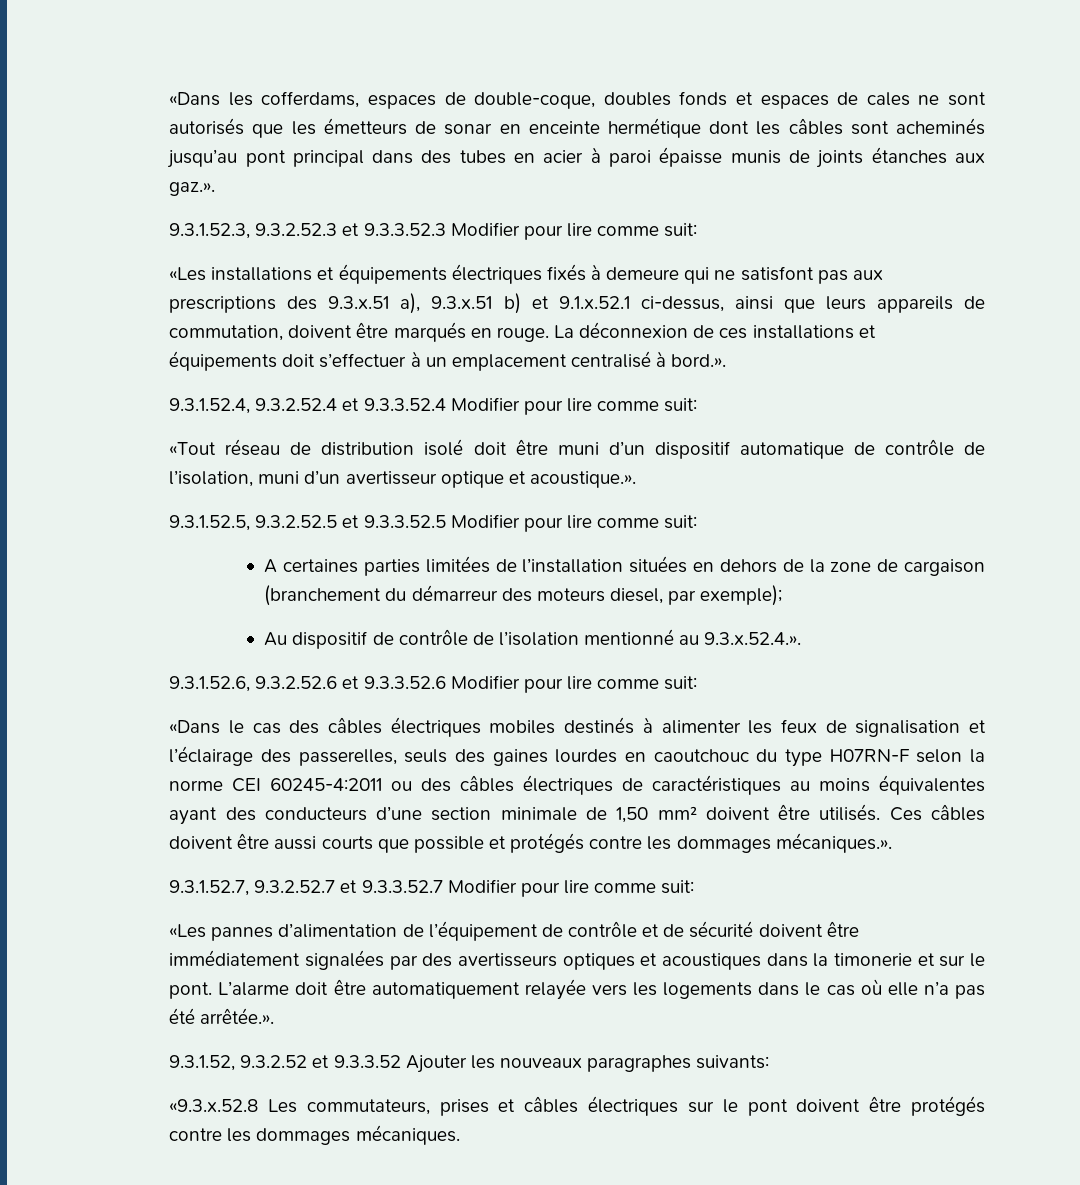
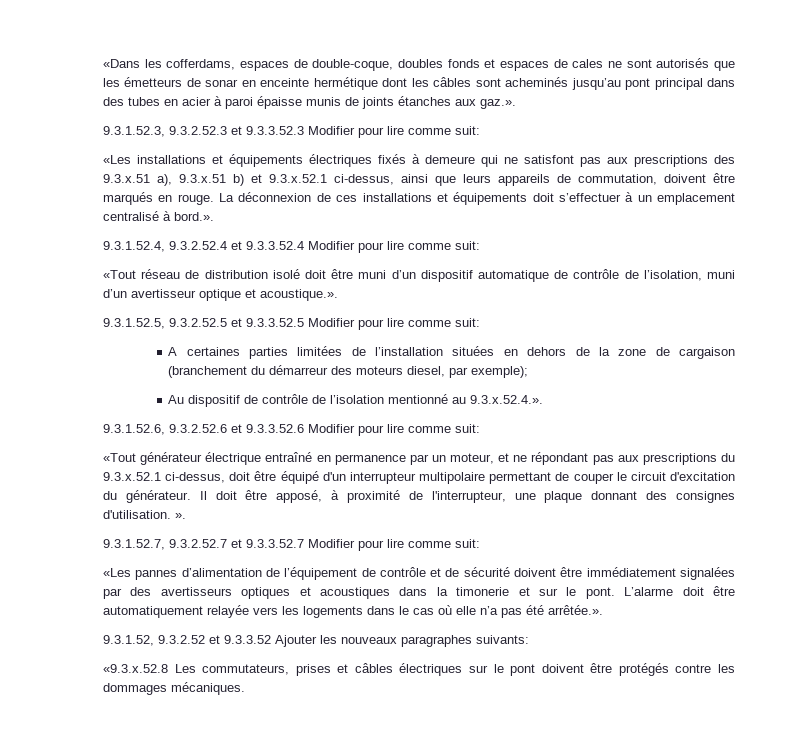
- «Les installations et équipements électriques fixés à demeure qui ne satisfont pas aux prescriptions des 9.3.x.51 a), 9.3.x.51 b) et 9.1.x.52.1 ci-dessus, ainsi que leurs appareils de commutation, doivent être marqués en rouge.
+ «Les installations et équipements électriques fixés à demeure qui ne satisfont pas aux prescriptions des 9.3.x.51 a), 9.3.x.51 b) et 9.3.x.52.1 ci-dessus, ainsi que leurs appareils de commutation, doivent être marqués en rouge.
- «Dans le cas des câbles électriques mobiles destinés à alimenter les feux de signalisation et l’éclairage des passerelles, seuls des gaines lourdes en caoutchouc du type H07RN-F selon la norme CEI 60245-4:2011 ou des câbles électriques de caractéristiques au moins équivalentes ayant des conducteurs d’une section minimale de 1,50 mm² doivent être utilisés. Ces câbles doivent être aussi courts que possible et protégés contre les dommages mécaniques.».
+ «Tout générateur électrique entraîné en permanence par un moteur, et ne répondant pas aux prescriptions du 9.3.x.52.1 ci-dessus, doit être équipé d'un interrupteur multipolaire permettant de couper le circuit d'excitation du générateur. Il doit être apposé, à proximité de l'interrupteur, une plaque donnant des consignes d'utilisation. ».

